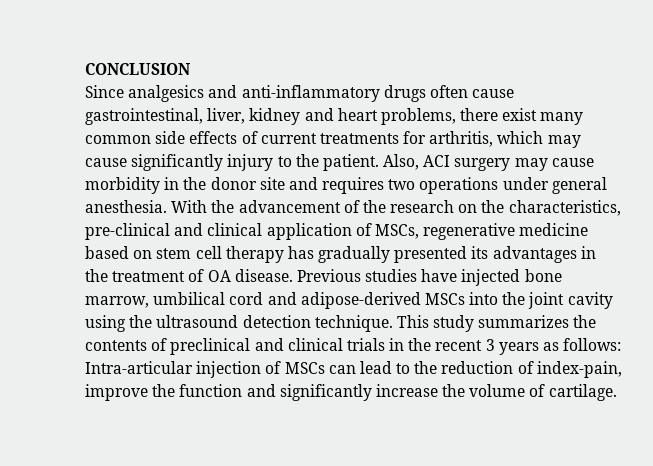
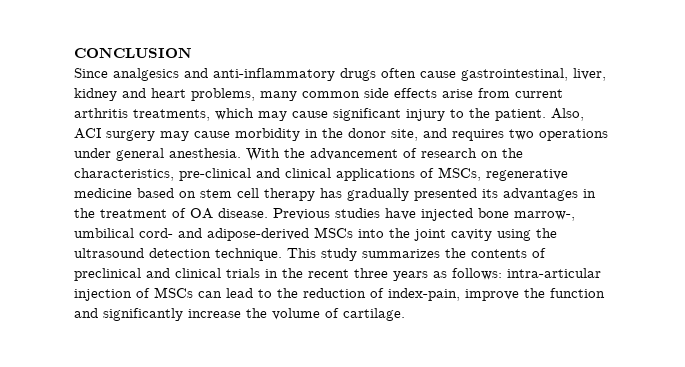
- Since analgesics and anti-inflammatory drugs often cause gastrointestinal, liver, kidney and heart problems, there exist many common side effects of current treatments for arthritis, which may cause significantly injury to the patient.
+ Since analgesics and anti-inflammatory drugs often cause gastrointestinal, liver, kidney and heart problems, many common side effects arise from current arthritis treatments, which may cause significant injury to the patient.
- Also, ACI surgery may cause morbidity in the donor site and requires two operations under general anesthesia.
+ Also, ACI surgery may cause morbidity in the donor site, and requires two operations under general anesthesia.
- With the advancement of the research on the characteristics, pre-clinical and clinical application of MSCs, regenerative medicine based on stem cell therapy has gradually presented its advantages in the treatment of OA disease.
+ With the advancement of research on the characteristics, pre-clinical and clinical applications of MSCs, regenerative medicine based on stem cell therapy has gradually presented its advantages in the treatment of OA disease.
- Previous studies have injected bone marrow, umbilical cord and adipose-derived MSCs into the joint cavity using the ultrasound detection technique.
+ Previous studies have injected bone marrow-, umbilical cord- and adipose-derived MSCs into the joint cavity using the ultrasound detection technique.
- This study summarizes the contents of preclinical and clinical trials in the recent 3 years as follows: Intra-articular injection of MSCs can lead to the reduction of index-pain, improve the function and significantly increase the volume of cartilage.
+ This study summarizes the contents of preclinical and clinical trials in the recent three years as follows: intra-articular injection of MSCs can lead to the reduction of index-pain, improve the function and significantly increase the volume of cartilage.

